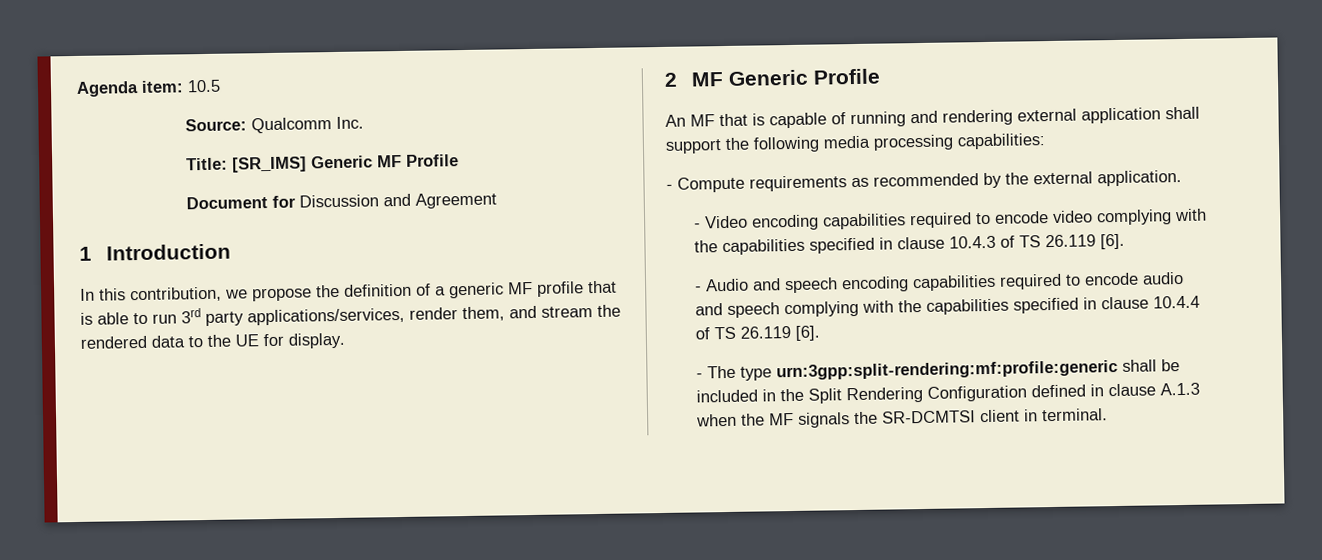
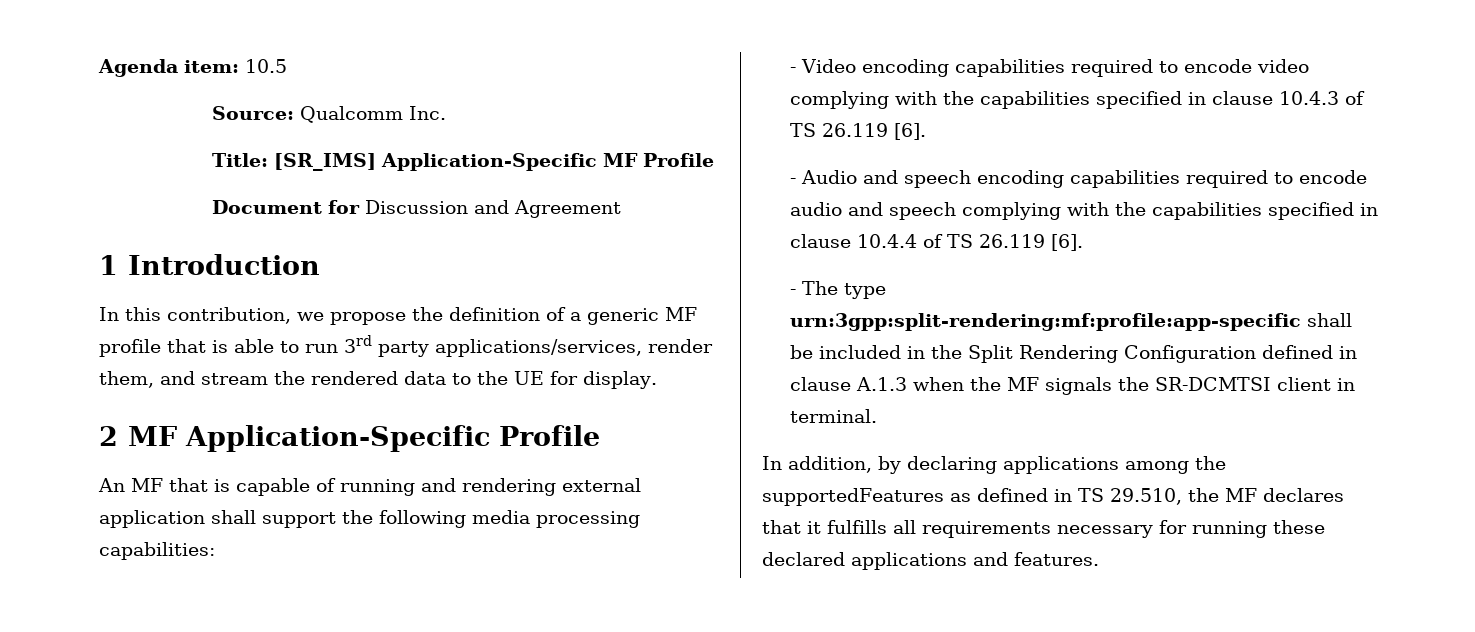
- Title: [SR_IMS] Generic MF Profile
+ Title: [SR_IMS] Application-Specific MF Profile
- 2 MF Generic Profile
+ 2 MF Application-Specific Profile
- - Compute requirements as recommended by the external application.
- - The type urn:3gpp:split-rendering:mf:profile:generic shall be included in the Split Rendering Configuration defined in clause A.1.3 when the MF signals the SR-DCMTSI client in terminal.
+ - The type urn:3gpp:split-rendering:mf:profile:app-specific shall be included in the Split Rendering Configuration defined in clause A.1.3 when the MF signals the SR-DCMTSI client in terminal.
+ In addition, by declaring applications among the supportedFeatures as defined in TS 29.510, the MF declares that it fulfills all requirements necessary for running these declared applications and features.

